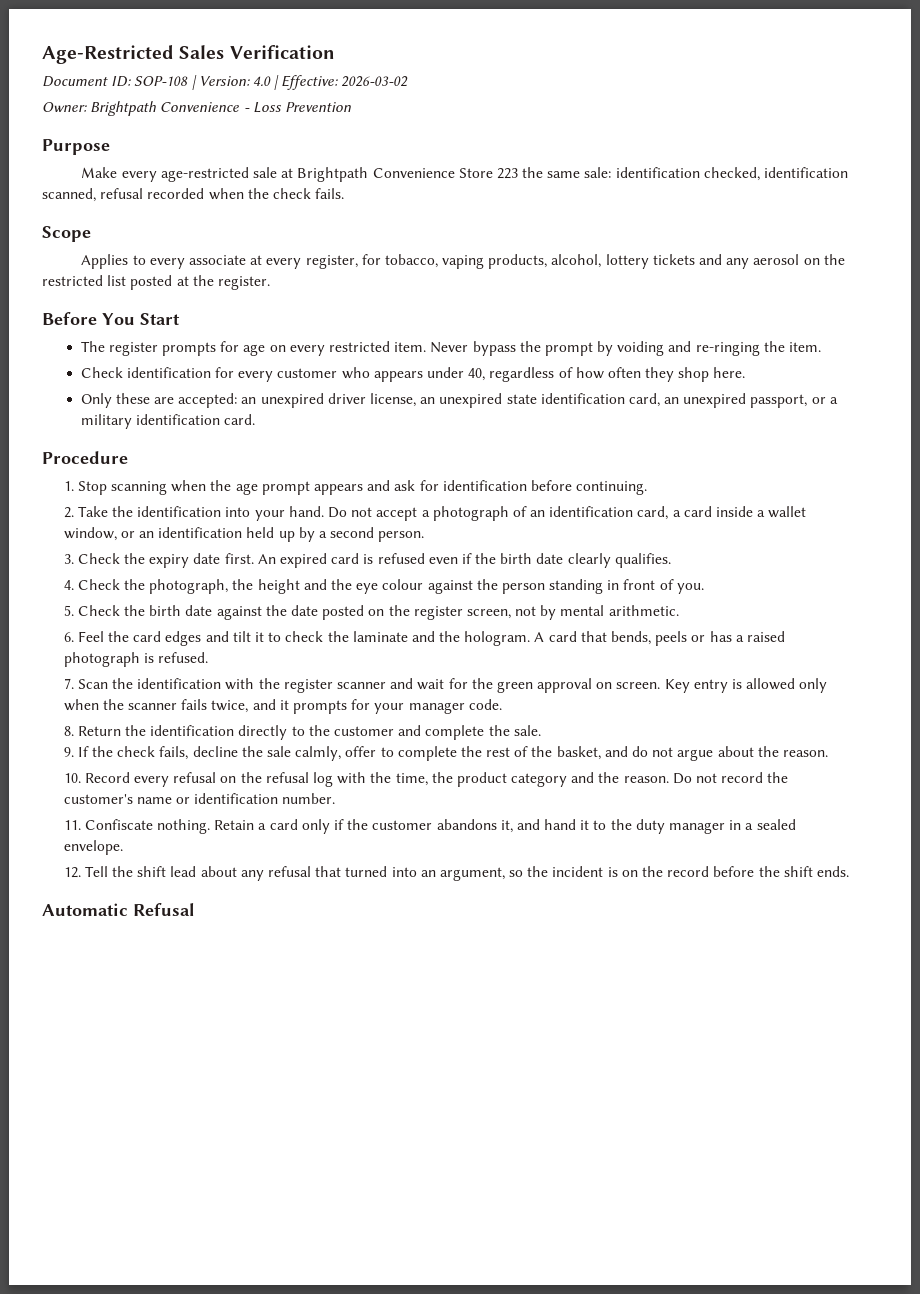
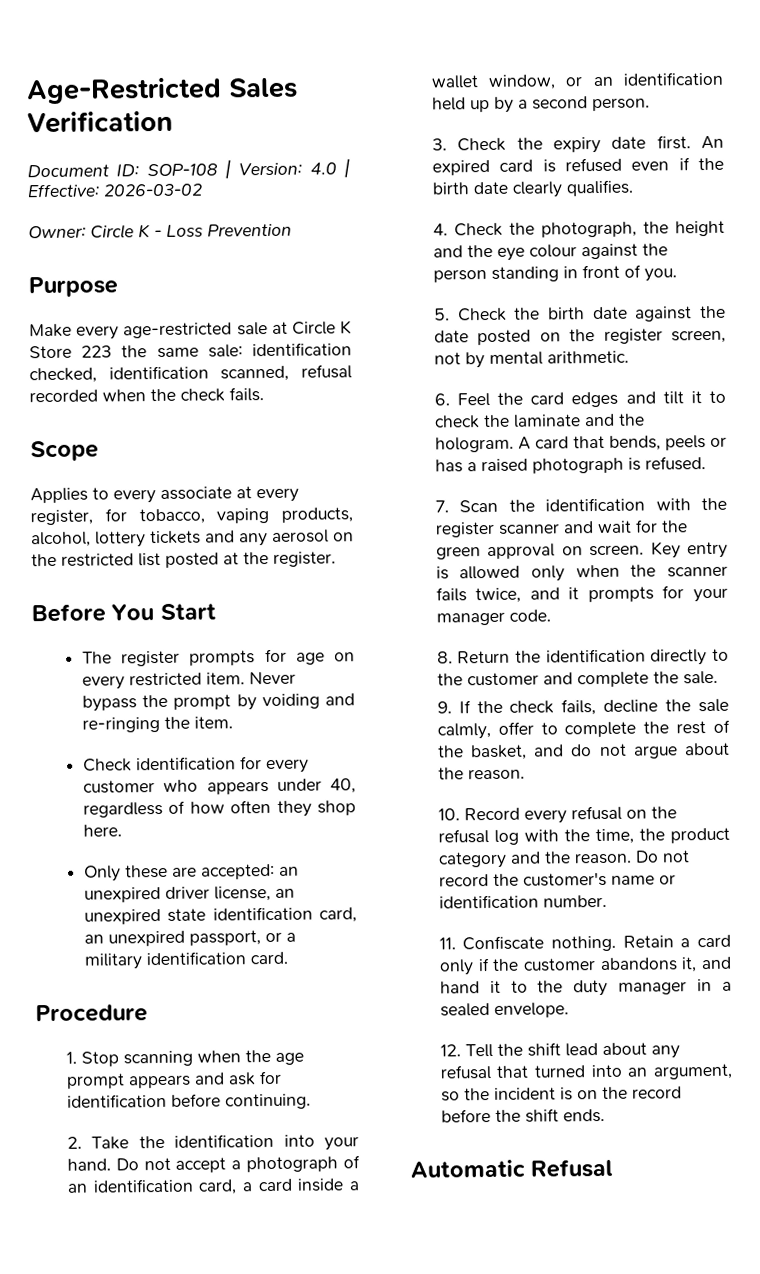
- Owner: Brightpath Convenience - Loss Prevention
+ Owner: Circle K - Loss Prevention
- Make every age-restricted sale at Brightpath Convenience Store 223 the same sale: identification checked, identification scanned, refusal recorded when the check fails.
+ Make every age-restricted sale at Circle K Store 223 the same sale: identification checked, identification scanned, refusal recorded when the check fails.

